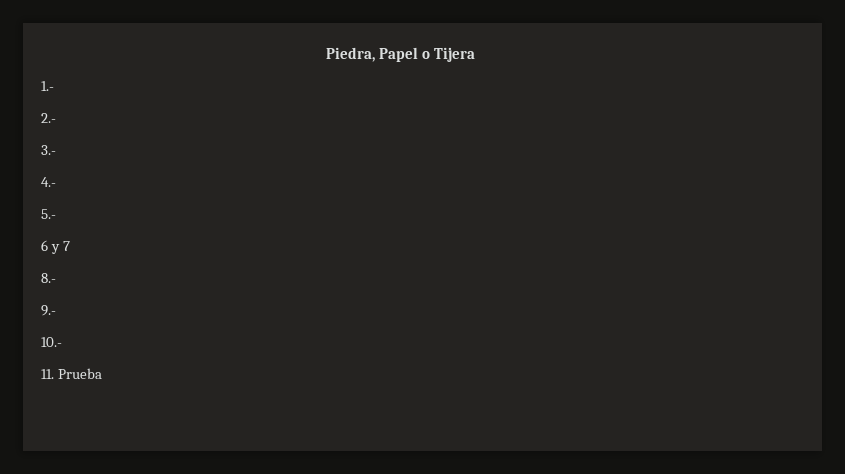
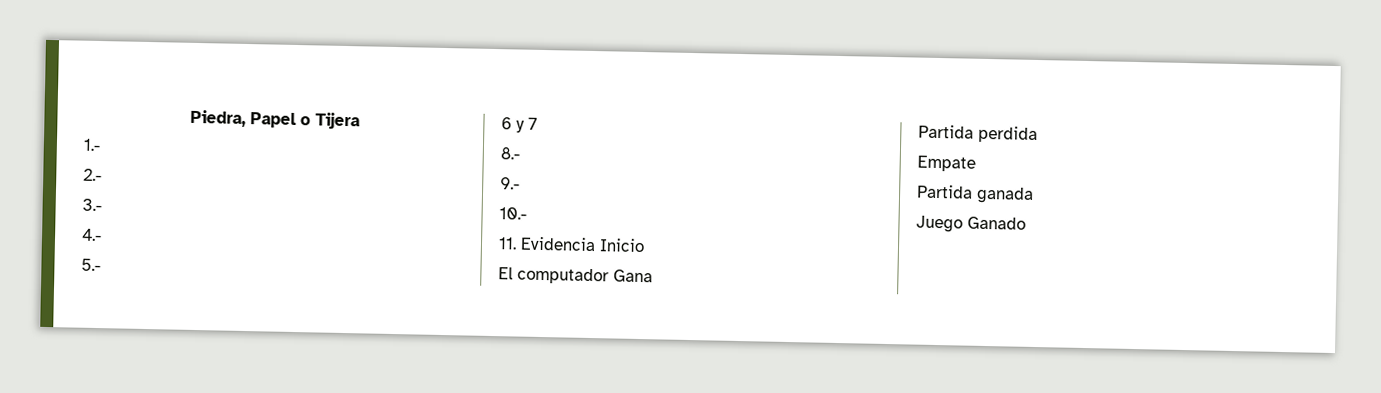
- 11. Prueba
+ 11. Evidencia Inicio
+ El computador Gana
+ Partida perdida
+ Empate
+ Partida ganada
+ Juego Ganado

